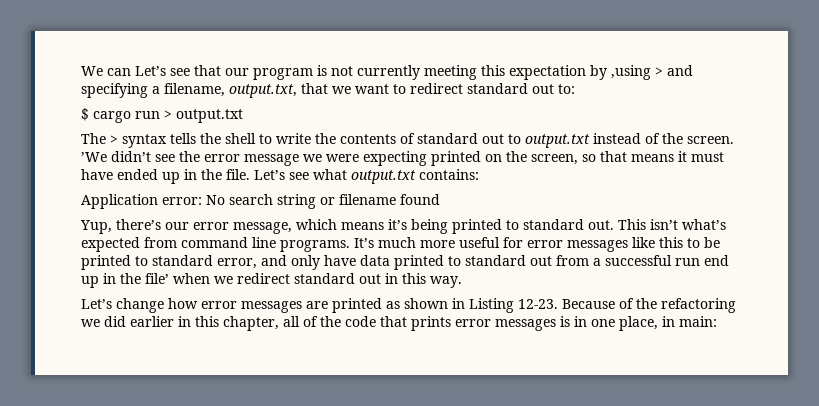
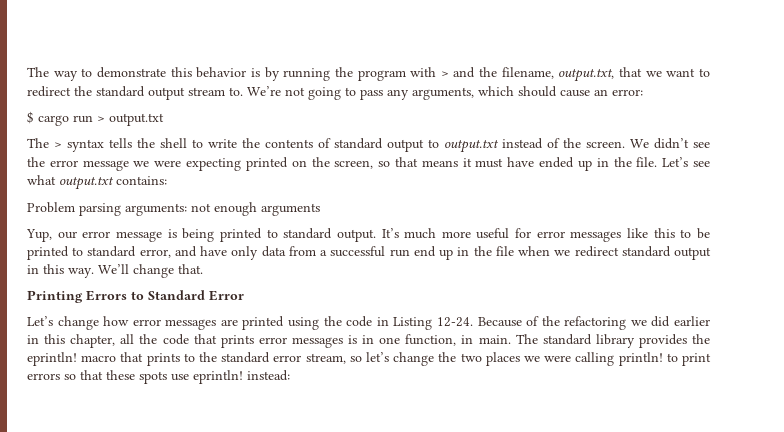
- We can Let’s see that our program is not currently meeting this expectation by ,using > and specifying a filename, output.txt, that we want to redirect standard out to:
+ The way to demonstrate this behavior is by running the program with > and the filename, output.txt, that we want to redirect the standard output stream to. We’re not going to pass any arguments, which should cause an error:
- The > syntax tells the shell to write the contents of standard out to output.txt instead of the screen. ’We didn’t see the error message we were expecting printed on the screen, so that means it must have ended up in the file.
+ The > syntax tells the shell to write the contents of standard output to output.txt instead of the screen. We didn’t see the error message we were expecting printed on the screen, so that means it must have ended up in the file.
- Application error: No search string or filename found
+ Problem parsing arguments: not enough arguments
- Yup, there’s our error message, which means it’s being printed to standard out. This isn’t what’s expected from command line programs.
+ Yup, our error message is being printed to standard output.
- It’s much more useful for error messages like this to be printed to standard error, and only have data printed to standard out from a successful run end up in the file’ when we redirect standard out in this way.
+ It’s much more useful for error messages like this to be printed to standard error, and have only data from a successful run end up in the file when we redirect standard output in this way. We’ll change that.
+ Printing Errors to Standard Error
- Let’s change how error messages are printed as shown in Listing 12-23.
+ Let’s change how error messages are printed using the code in Listing 12-24.
- Because of the refactoring we did earlier in this chapter, all of the code that prints error messages is in one place, in main:
+ Because of the refactoring we did earlier in this chapter, all the code that prints error messages is in one function, in main. The standard library provides the eprintln! macro that prints to the standard error stream, so let’s change the two places we were calling println! to print errors so that these spots use eprintln! instead:

